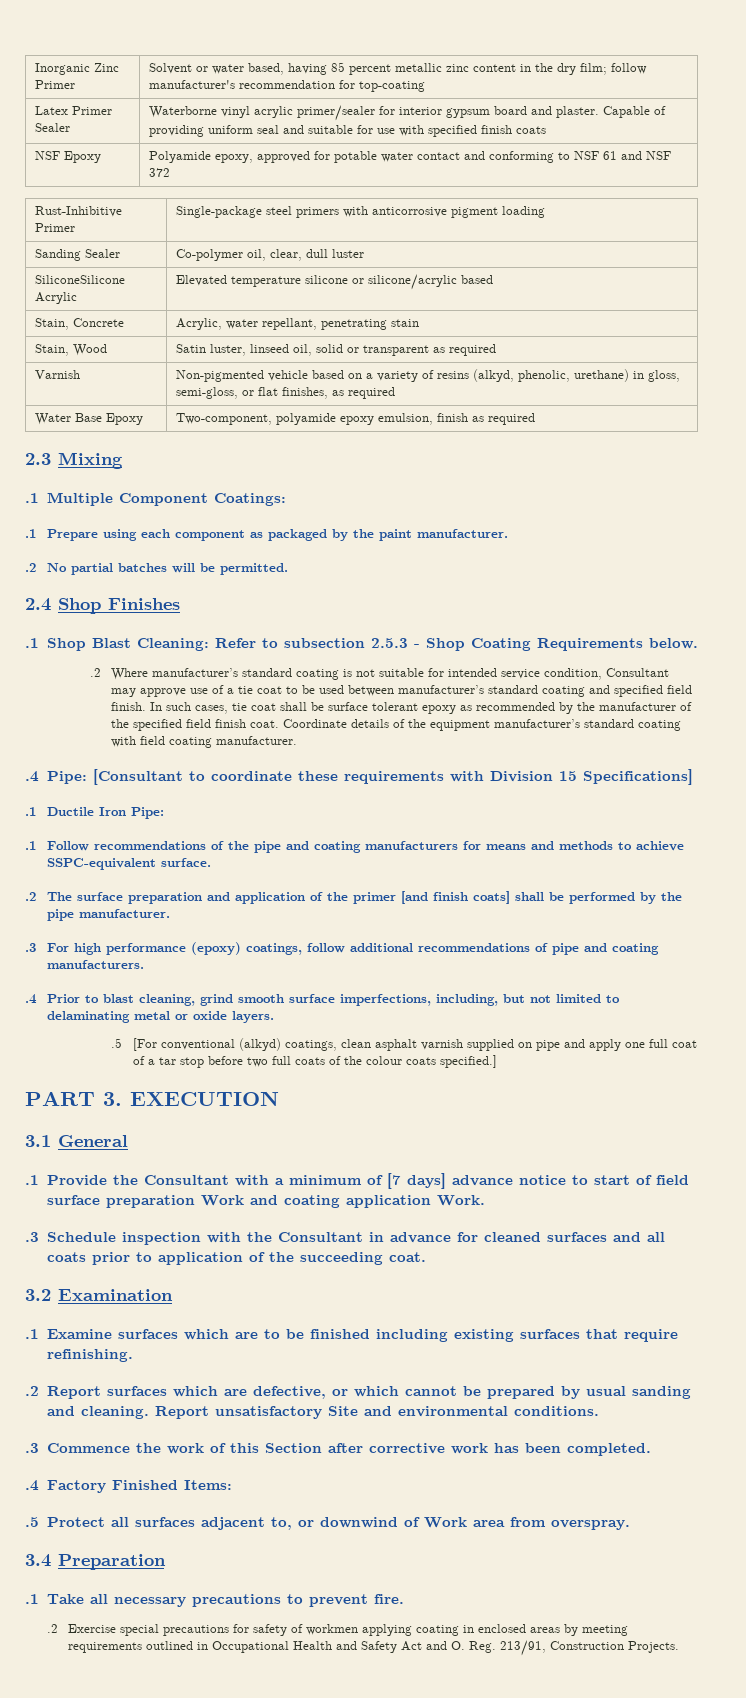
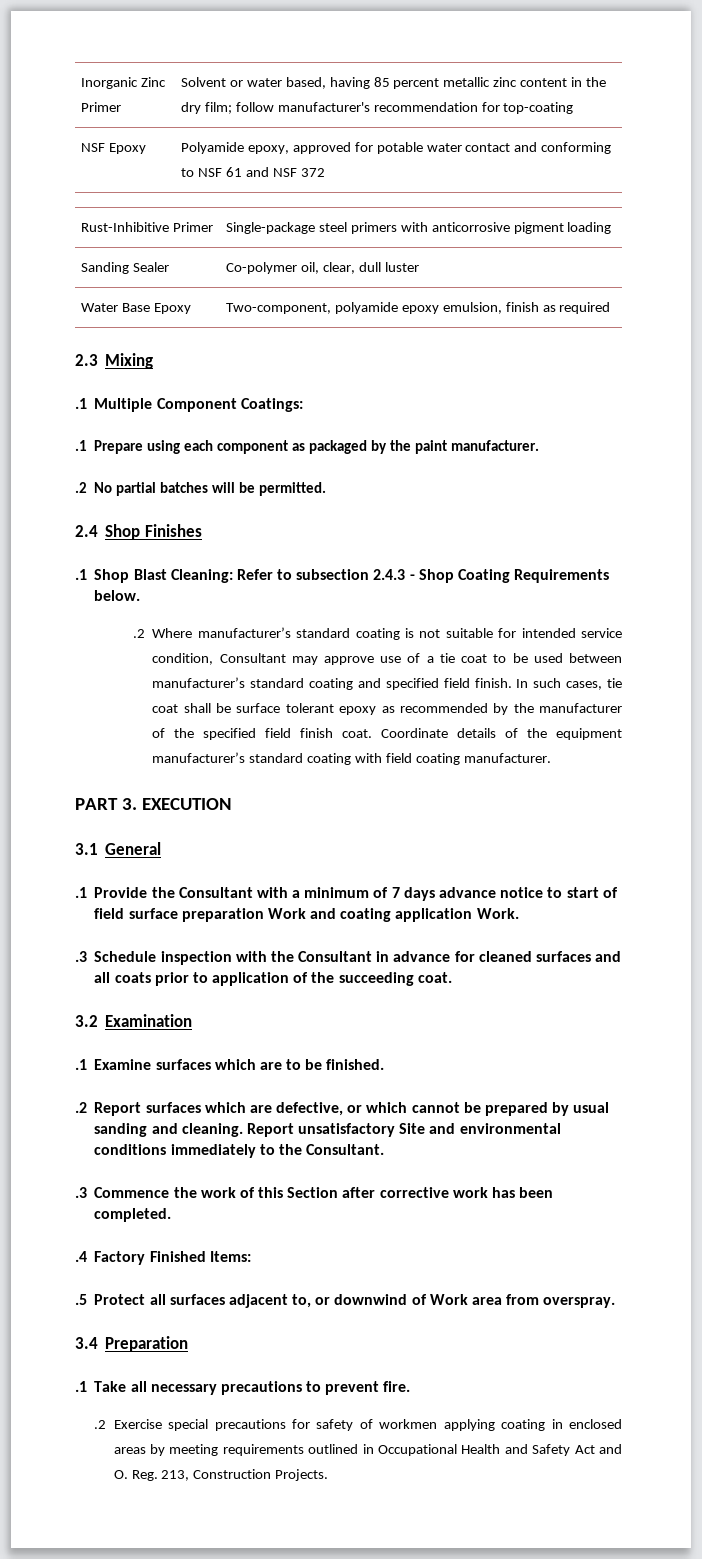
- Latex Primer Sealer | Waterborne vinyl acrylic primer/sealer for interior gypsum board and plaster. Capable of providing uniform seal and suitable for use with specified finish coats
- SiliconeSilicone Acrylic | Elevated temperature silicone or silicone/acrylic based
- Stain, Concrete | Acrylic, water repellant, penetrating stain
- Stain, Wood | Satin luster, linseed oil, solid or transparent as required
- Varnish | Non-pigmented vehicle based on a variety of resins (alkyd, phenolic, urethane) in gloss, semi-gloss, or flat finishes, as required
- .1 Shop Blast Cleaning: Refer to subsection 2.5.3 - Shop Coating Requirements below.
+ .1 Shop Blast Cleaning: Refer to subsection 2.4.3 - Shop Coating Requirements below.
- .4 Pipe: [Consultant to coordinate these requirements with Division 15 Specifications]
- .1 Ductile Iron Pipe:
- .1 Follow recommendations of the pipe and coating manufacturers for means and methods to achieve SSPC-equivalent surface.
- .2 The surface preparation and application of the primer [and finish coats] shall be performed by the pipe manufacturer.
- .3 For high performance (epoxy) coatings, follow additional recommendations of pipe and coating manufacturers.
- .4 Prior to blast cleaning, grind smooth surface imperfections, including, but not limited to delaminating metal or oxide layers.
- .5 [For conventional (alkyd) coatings, clean asphalt varnish supplied on pipe and apply one full coat of a tar stop before two full coats of the colour coats specified.]
- .1 Provide the Consultant with a minimum of [7 days] advance notice to start of field surface preparation Work and coating application Work.
+ .1 Provide the Consultant with a minimum of 7 days advance notice to start of field surface preparation Work and coating application Work.
- .1 Examine surfaces which are to be finished including existing surfaces that require refinishing.
+ .1 Examine surfaces which are to be finished.
- Report unsatisfactory Site and environmental conditions.
+ Report unsatisfactory Site and environmental conditions immediately to the Consultant.
- .2 Exercise special precautions for safety of workmen applying coating in enclosed areas by meeting requirements outlined in Occupational Health and Safety Act and O. Reg. 213/91, Construction Projects.
+ .2 Exercise special precautions for safety of workmen applying coating in enclosed areas by meeting requirements outlined in Occupational Health and Safety Act and O. Reg. 213, Construction Projects.

